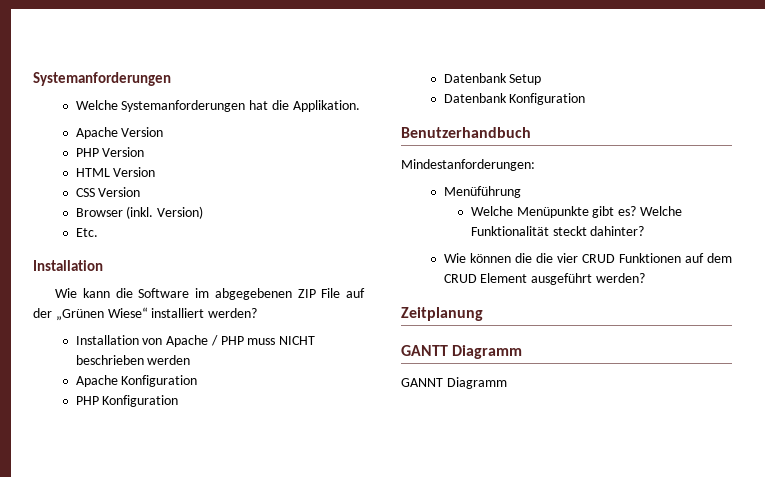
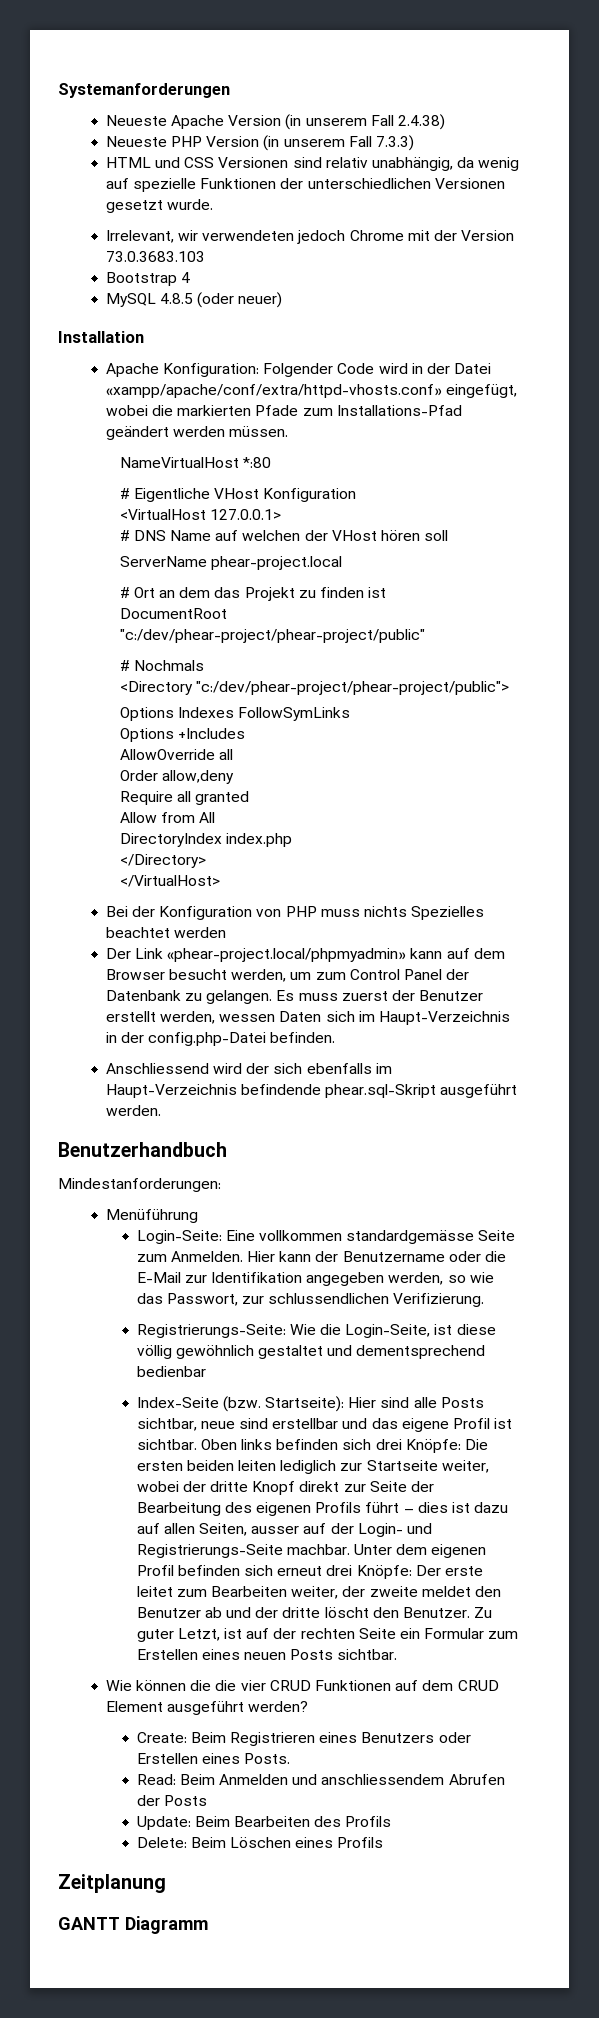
- Welche Systemanforderungen hat die Applikation.
- Apache Version
- PHP Version
- HTML Version
- CSS Version
- Browser (inkl. Version)
- Etc.
+ Neueste Apache Version (in unserem Fall 2.4.38)
+ Neueste PHP Version (in unserem Fall 7.3.3)
+ HTML und CSS Versionen sind relativ unabhängig, da wenig auf spezielle Funktionen der unterschiedlichen Versionen gesetzt wurde.
+ Irrelevant, wir verwendeten jedoch Chrome mit der Version 73.0.3683.103
+ Bootstrap 4
+ MySQL 4.8.5 (oder neuer)
  Installation
- Wie kann die Software im abgegebenen ZIP File auf der „Grünen Wiese“ installiert werden?
- Installation von Apache / PHP muss NICHT beschrieben werden
- Apache Konfiguration
- PHP Konfiguration
- Datenbank Setup
- Datenbank Konfiguration
+ Apache Konfiguration: Folgender Code wird in der Datei «xampp/apache/conf/extra/httpd-vhosts.conf» eingefügt, wobei die markierten Pfade zum Installations-Pfad geändert werden müssen.
+ NameVirtualHost *:80
+ # Eigentliche VHost Konfiguration
+ <VirtualHost 127.0.0.1>
+ # DNS Name auf welchen der VHost hören soll
+ ServerName phear-project.local
+ # Ort an dem das Projekt zu finden ist
+ DocumentRoot "c:/dev/phear-project/phear-project/public"
+ # Nochmals
+ <Directory "c:/dev/phear-project/phear-project/public">
+ Options Indexes FollowSymLinks
+ Options +Includes
+ AllowOverride all
+ Order allow,deny
+ Require all granted
+ Allow from All
+ DirectoryIndex index.php
+ </Directory>
+ </VirtualHost>
+ Bei der Konfiguration von PHP muss nichts Spezielles beachtet werden
+ Der Link «phear-project.local/phpmyadmin» kann auf dem Browser besucht werden, um zum Control Panel der Datenbank zu gelangen. Es muss zuerst der Benutzer erstellt werden, wessen Daten sich im Haupt-Verzeichnis in der config.php-Datei befinden.
+ Anschliessend wird der sich ebenfalls im Haupt-Verzeichnis befindende phear.sql-Skript ausgeführt werden.
  Benutzerhandbuch
  Mindestanforderungen:
  Menüführung
- Welche Menüpunkte gibt es? Welche Funktionalität steckt dahinter?
+ Login-Seite: Eine vollkommen standardgemässe Seite zum Anmelden. Hier kann der Benutzername oder die E-Mail zur Identifikation angegeben werden, so wie das Passwort, zur schlussendlichen Verifizierung.
+ Registrierungs-Seite: Wie die Login-Seite, ist diese völlig gewöhnlich gestaltet und dementsprechend bedienbar
+ Index-Seite (bzw. Startseite): Hier sind alle Posts sichtbar, neue sind erstellbar und das eigene Profil ist sichtbar. Oben links befinden sich drei Knöpfe: Die ersten beiden leiten lediglich zur Startseite weiter, wobei der dritte Knopf direkt zur Seite der Bearbeitung des eigenen Profils führt – dies ist dazu auf allen Seiten, ausser auf der Login- und Registrierungs-Seite machbar. Unter dem eigenen Profil befinden sich erneut drei Knöpfe: Der erste leitet zum Bearbeiten weiter, der zweite meldet den Benutzer ab und der dritte löscht den Benutzer. Zu guter Letzt, ist auf der rechten Seite ein Formular zum Erstellen eines neuen Posts sichtbar.
+ Create: Beim Registrieren eines Benutzers oder Erstellen eines Posts.
+ Read: Beim Anmelden und anschliessendem Abrufen der Posts
+ Update: Beim Bearbeiten des Profils
+ Delete: Beim Löschen eines Profils
- GANNT Diagramm

